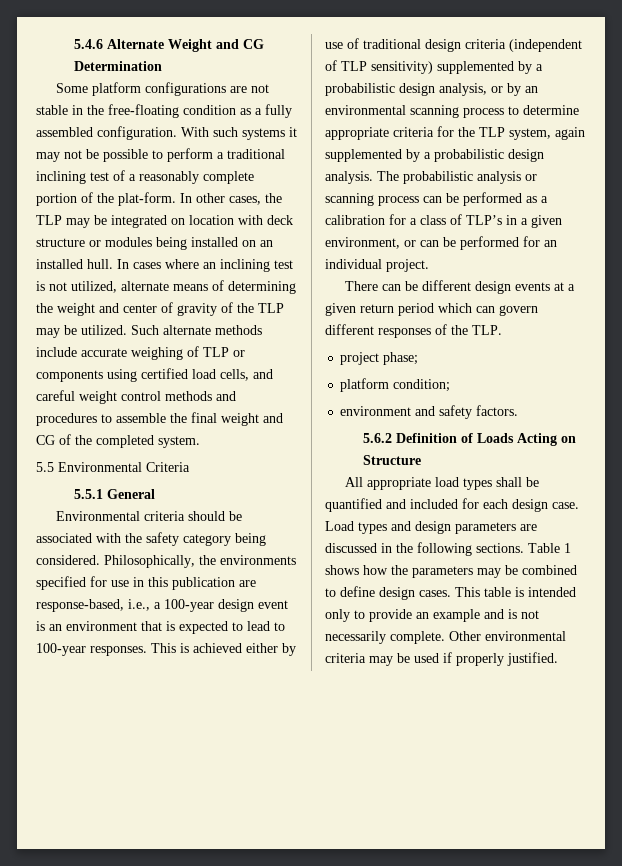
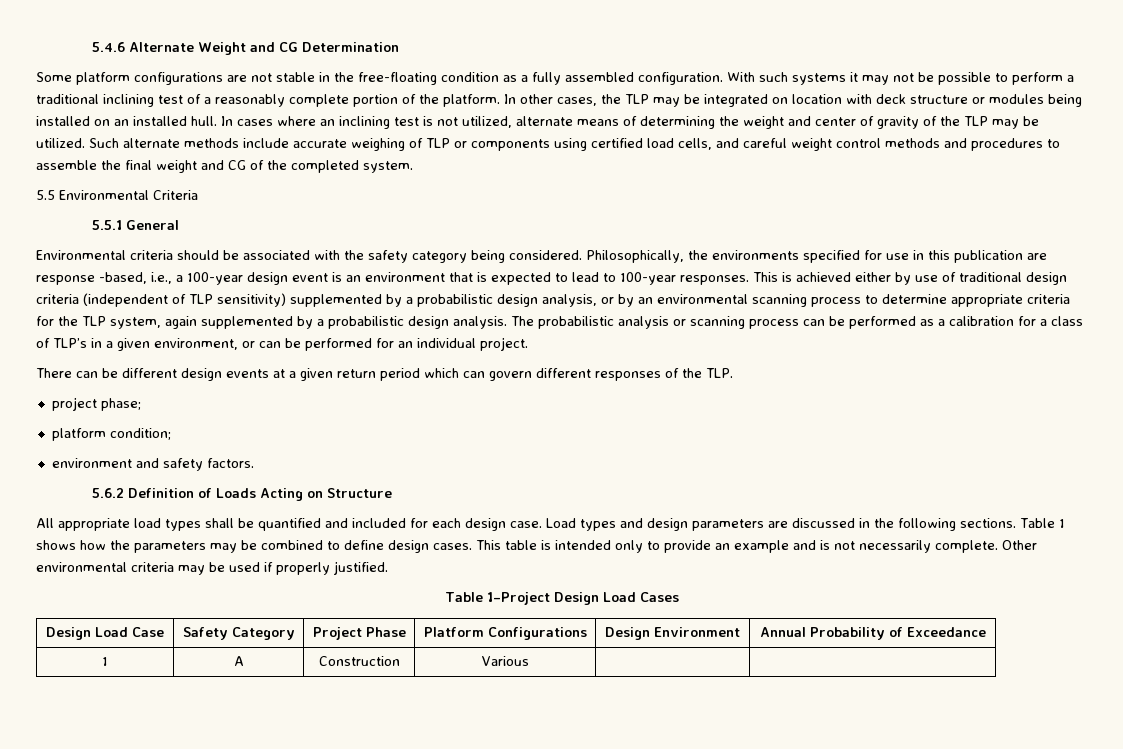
- With such systems it may not be possible to perform a traditional inclining test of a reasonably complete portion of the plat-form.
+ With such systems it may not be possible to perform a traditional inclining test of a reasonably complete portion of the platform.
- Philosophically, the environments specified for use in this publication are response-based, i.e., a 100-year design event is an environment that is expected to lead to 100-year responses.
+ Philosophically, the environments specified for use in this publication are response -based, i.e., a 100-year design event is an environment that is expected to lead to 100-year responses.
+ Table 1–Project Design Load Cases
+ Design Load Case | Safety Category | Project Phase | Platform Configurations | Design Environment | Annual Probability of Exceedance
+ 1 | A | Construction | Various | |

